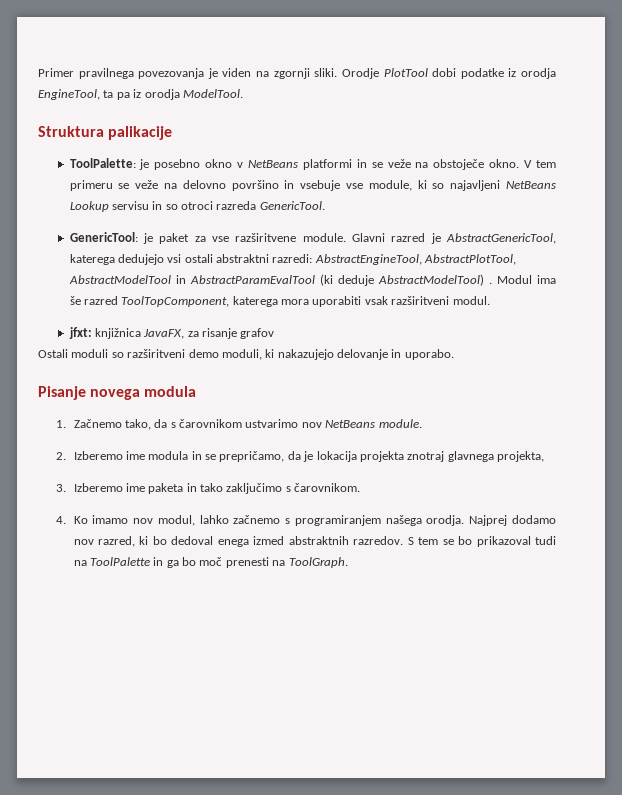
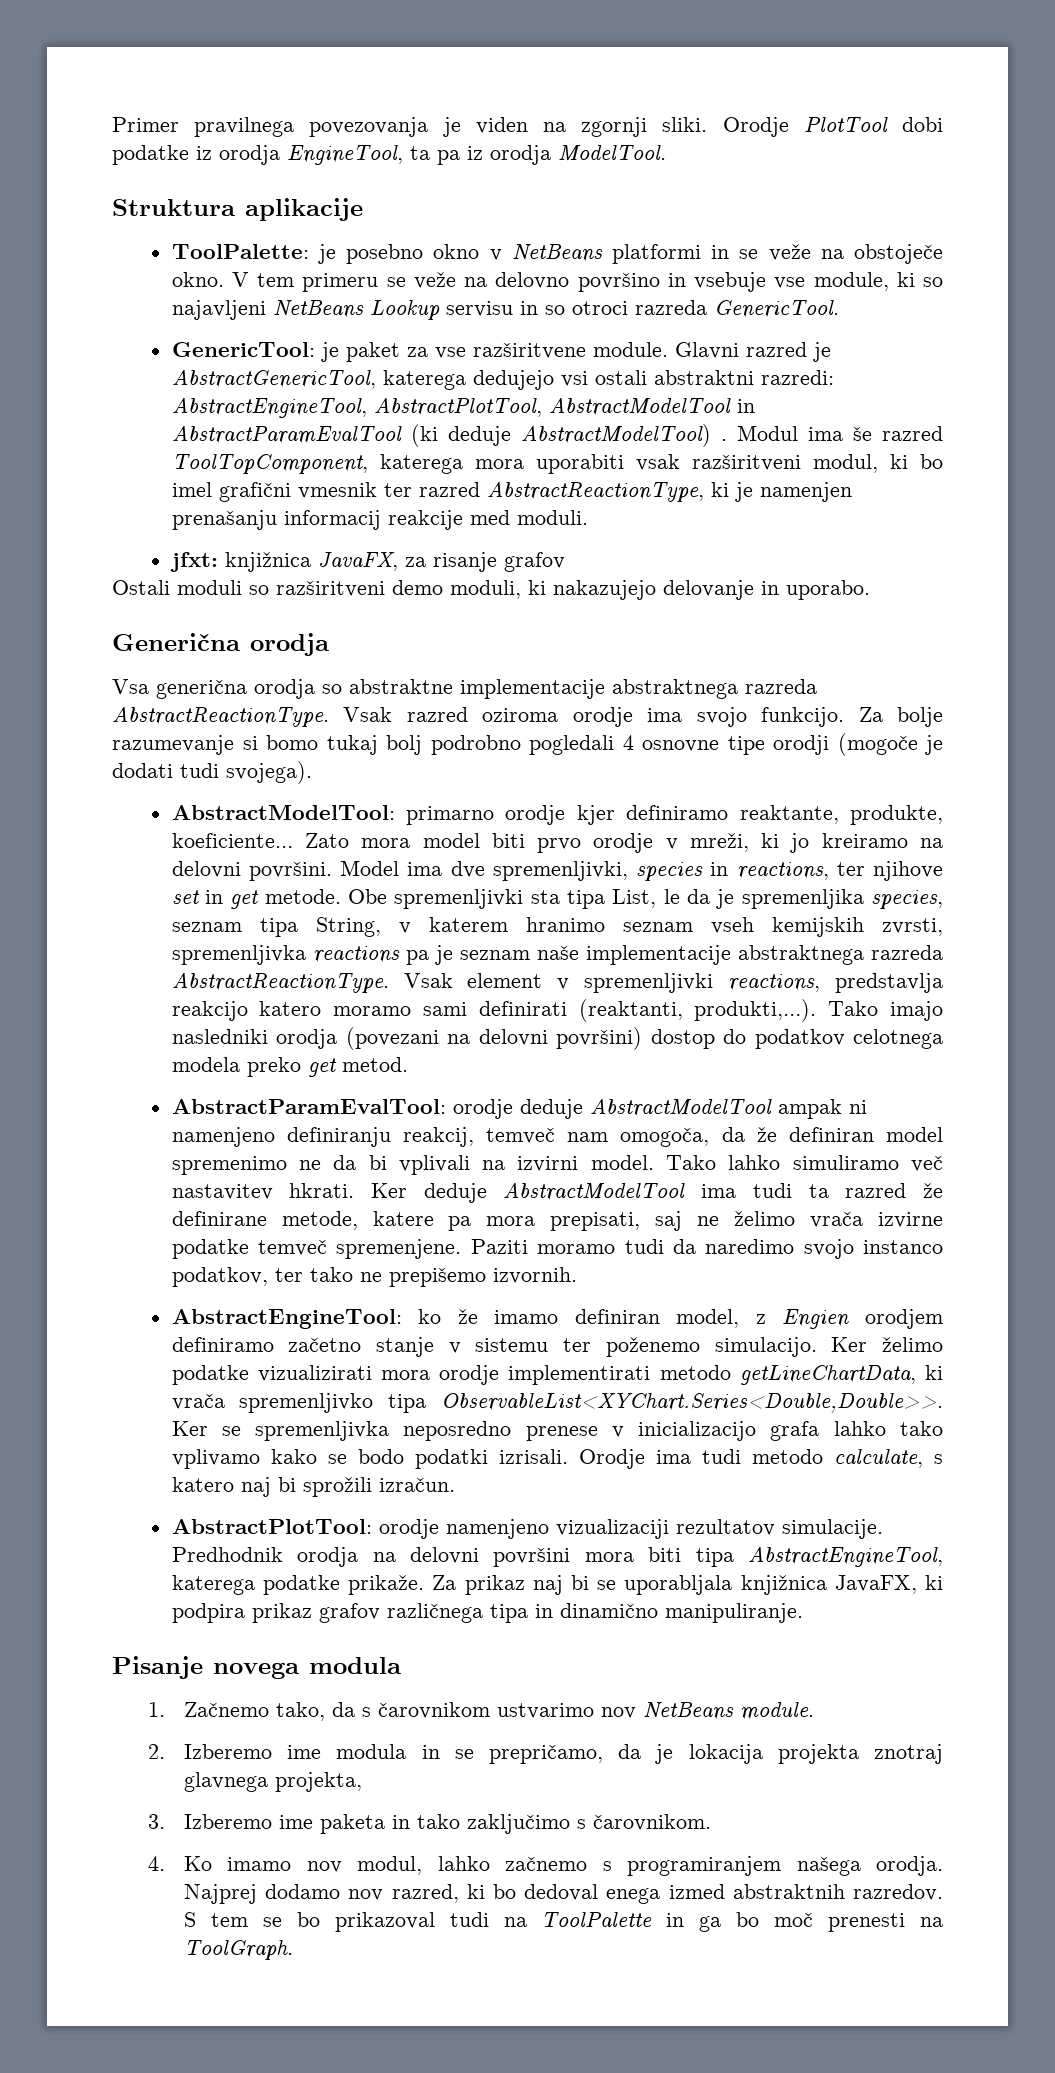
- Struktura palikacije
+ Struktura aplikacije
- Modul ima še razred ToolTopComponent, katerega mora uporabiti vsak razširitveni modul.
+ Modul ima še razred ToolTopComponent, katerega mora uporabiti vsak razširitveni modul, ki bo imel grafični vmesnik ter razred AbstractReactionType, ki je namenjen prenašanju informacij reakcije med moduli.
+ Generična orodja
+ Vsa generična orodja so abstraktne implementacije abstraktnega razreda AbstractReactionType. Vsak razred oziroma orodje ima svojo funkcijo. Za bolje razumevanje si bomo tukaj bolj podrobno pogledali 4 osnovne tipe orodji (mogoče je dodati tudi svojega).
+ AbstractModelTool: primarno orodje kjer definiramo reaktante, produkte, koeficiente… Zato mora model biti prvo orodje v mreži, ki jo kreiramo na delovni površini. Model ima dve spremenljivki, species in reactions, ter njihove set in get metode. Obe spremenljivki sta tipa List, le da je spremenljika species, seznam tipa String, v katerem hranimo seznam vseh kemijskih zvrsti, spremenljivka reactions pa je seznam naše implementacije abstraktnega razreda AbstractReactionType. Vsak element v spremenljivki reactions, predstavlja reakcijo katero moramo sami definirati (reaktanti, produkti,…). Tako imajo nasledniki orodja (povezani na delovni površini) dostop do podatkov celotnega modela preko get metod.
+ AbstractParamEvalTool: orodje deduje AbstractModelTool ampak ni namenjeno definiranju reakcij, temveč nam omogoča, da že definiran model spremenimo ne da bi vplivali na izvirni model. Tako lahko simuliramo več nastavitev hkrati. Ker deduje AbstractModelTool ima tudi ta razred že definirane metode, katere pa mora prepisati, saj ne želimo vrača izvirne podatke temveč spremenjene. Paziti moramo tudi da naredimo svojo instanco podatkov, ter tako ne prepišemo izvornih.
+ AbstractEngineTool: ko že imamo definiran model, z Engien orodjem definiramo začetno stanje v sistemu ter poženemo simulacijo. Ker želimo podatke vizualizirati mora orodje implementirati metodo getLineChartData, ki vrača spremenljivko tipa ObservableList<XYChart.Series<Double,Double>>. Ker se spremenljivka neposredno prenese v inicializacijo grafa lahko tako vplivamo kako se bodo podatki izrisali. Orodje ima tudi metodo calculate, s katero naj bi sprožili izračun.
+ AbstractPlotTool: orodje namenjeno vizualizaciji rezultatov simulacije. Predhodnik orodja na delovni površini mora biti tipa AbstractEngineTool, katerega podatke prikaže. Za prikaz naj bi se uporabljala knjižnica JavaFX, ki podpira prikaz grafov različnega tipa in dinamično manipuliranje.

